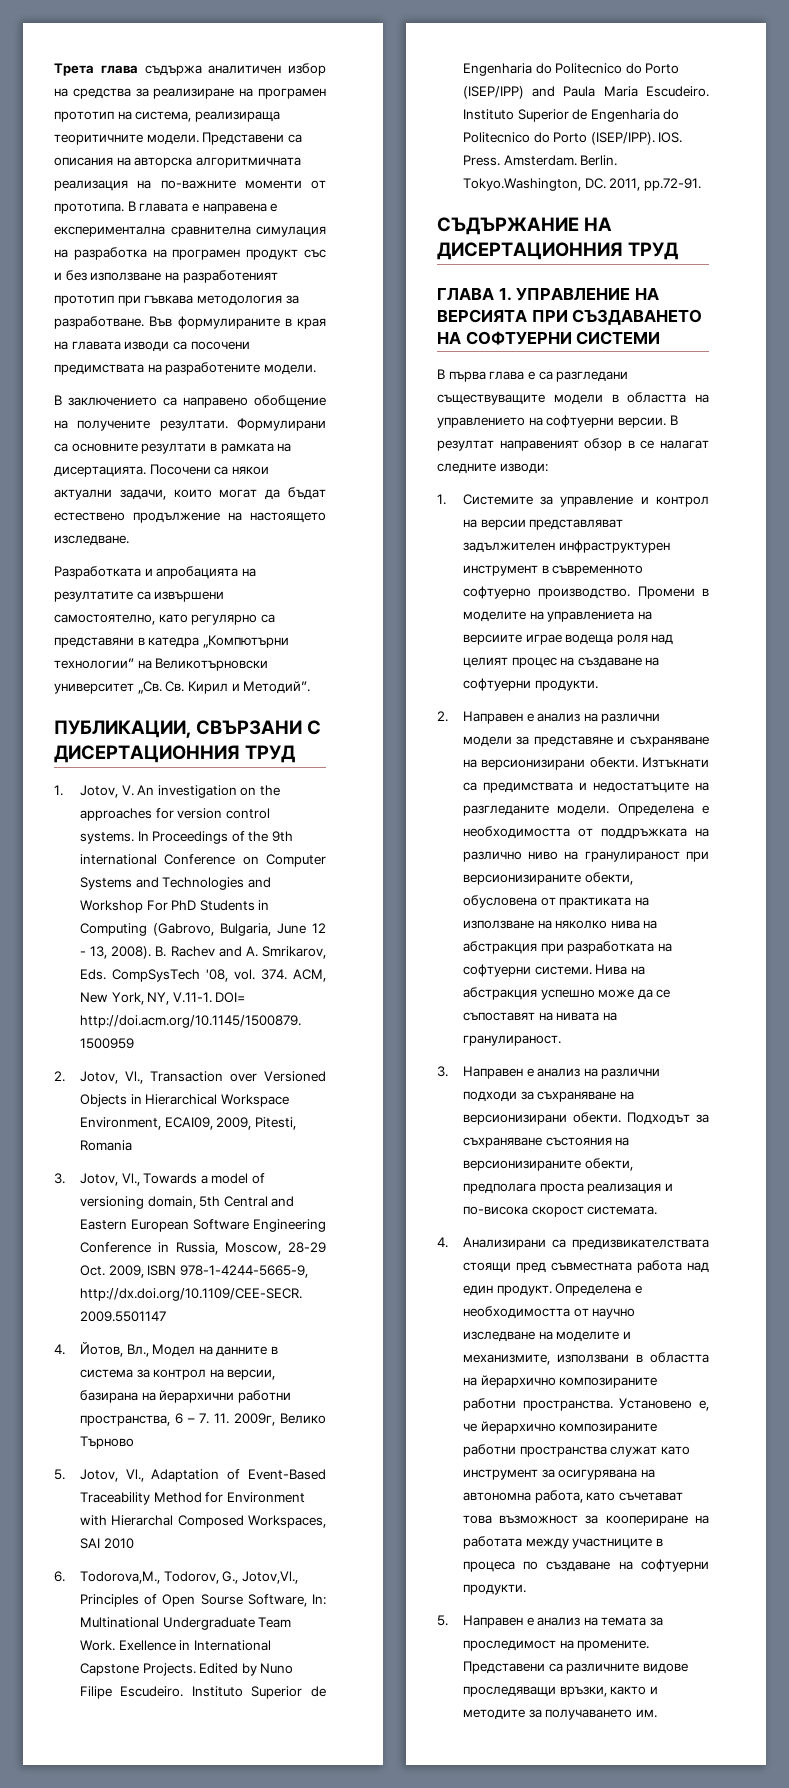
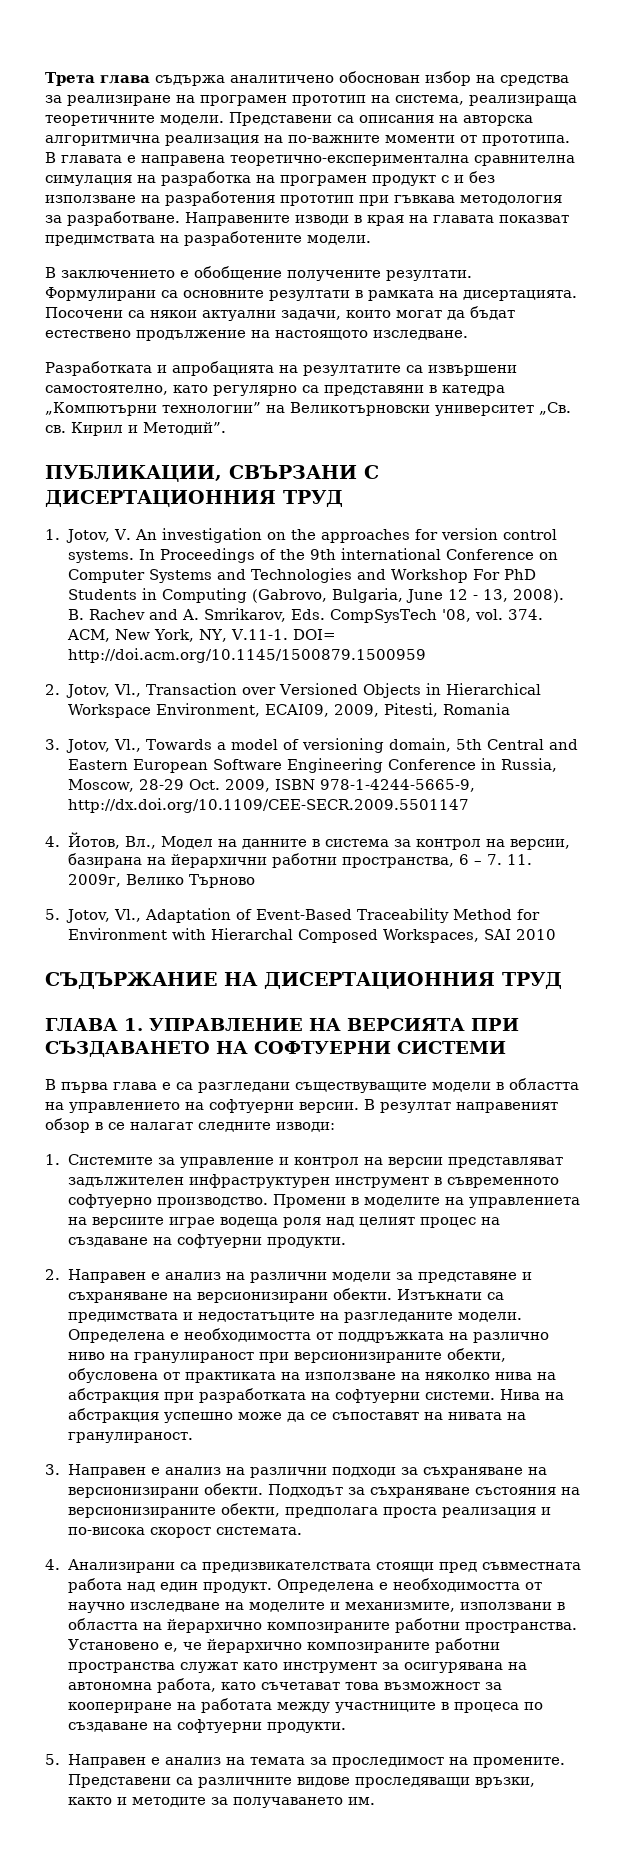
- Трета глава съдържа аналитичен избор на средства за реализиране на програмен прототип на система, реализираща теоритичните модели.
+ Трета глава съдържа аналитичено обоснован избор на средства за реализиране на програмен прототип на система, реализираща теоретичните модели.
- Представени са описания на авторска алгоритмичната реализация на по-важните моменти от прототипа.
+ Представени са описания на авторска алгоритмична реализация на по-важните моменти от прототипа.
- В главата е направена е експериментална сравнителна симулация на разработка на програмен продукт със и без използване на разработеният прототип при гъвкава методология за разработване.
+ В главата е направена теоретично-експериментална сравнителна симулация на разработка на програмен продукт с и без използване на разработения прототип при гъвкава методология за разработване.
- Във формулираните в края на главата изводи са посочени предимствата на разработените модели.
+ Направените изводи в края на главата показват предимствата на разработените модели.
- В заключението са направено обобщение на получените резултати.
+ В заключението е обобщение получените резултати.
- Посочени са някои актуални задачи, които могат да бъдат естествено продължение на настоящето изследване.
+ Посочени са някои актуални задачи, които могат да бъдат естествено продължение на настоящото изследване.
- Разработката и апробацията на резултатите са извършени самостоятелно, като регулярно са представяни в катедра „Компютърни технологии” на Великотърновски университет „Св. Св. Кирил и Методий”.
+ Разработката и апробацията на резултатите са извършени самостоятелно, като регулярно са представяни в катедра „Компютърни технологии” на Великотърновски университет „Св. св. Кирил и Методий”.
- 6. Todorova,M., Todorov, G., Jotov,Vl., Principles of Open Sourse Software, In: Multinational Undergraduate Team Work. Exellence in International Capstone Projects. Edited by Nuno Filipe Escudeiro. Instituto Superior de Engenharia do Politecnico do Porto (ISEP/IPP) and Paula Maria Escudeiro. Instituto Superior de Engenharia do Politecnico do Porto (ISEP/IPP). IOS. Press. Amsterdam. Berlin. Tokyo.Washington, DC. 2011, pp.72-91.

